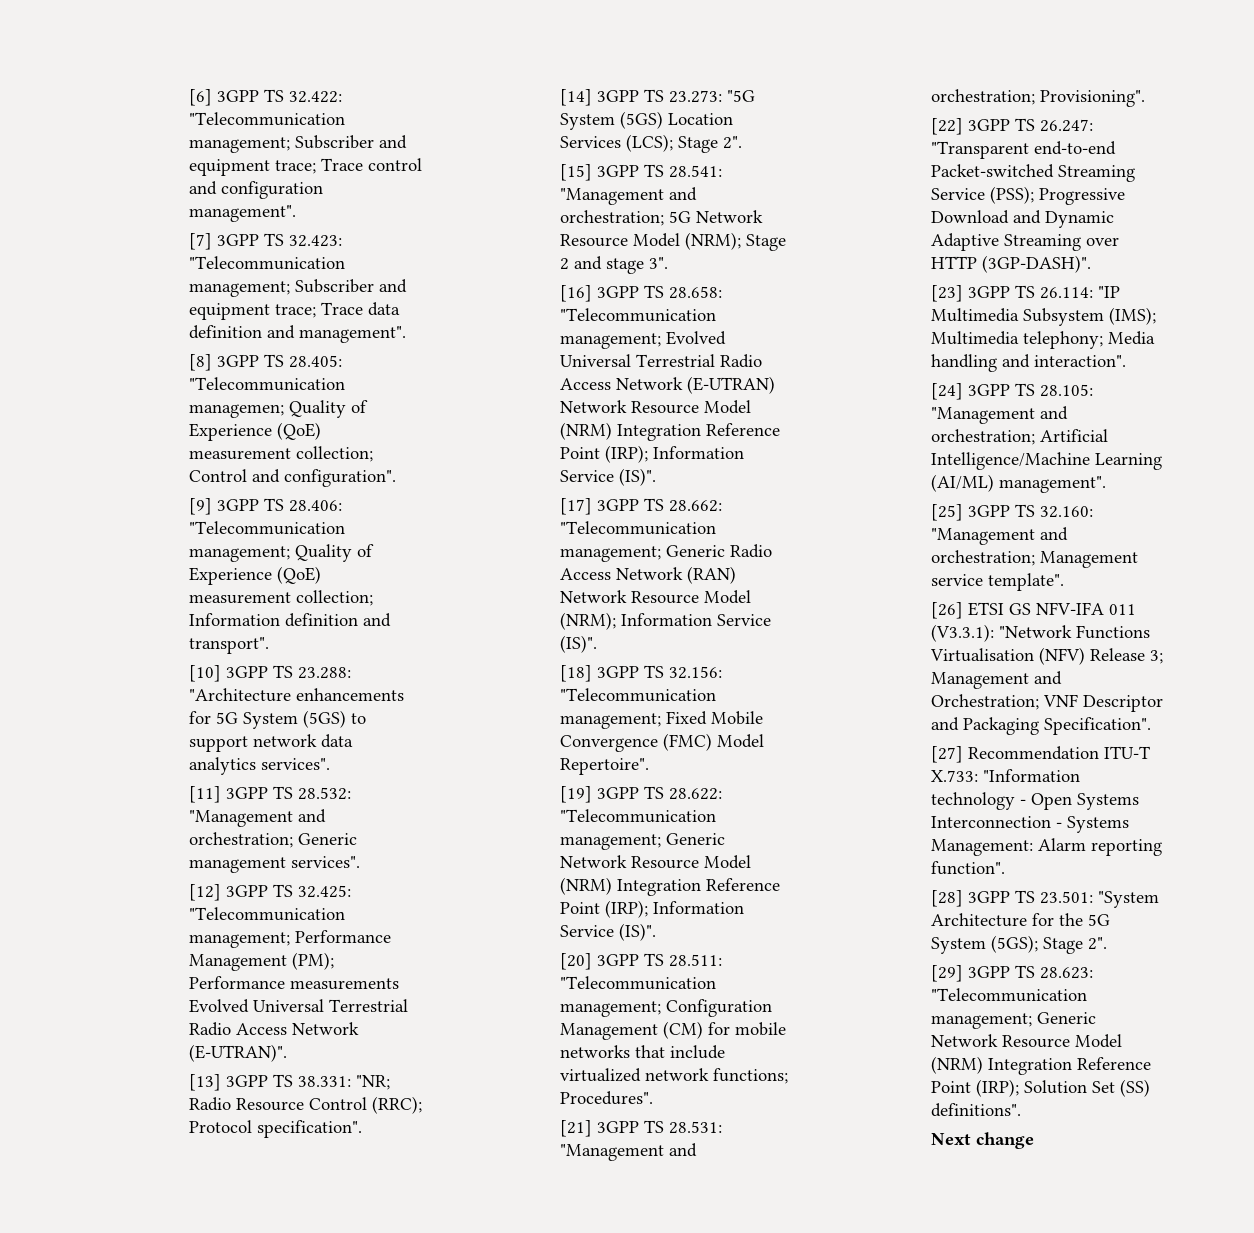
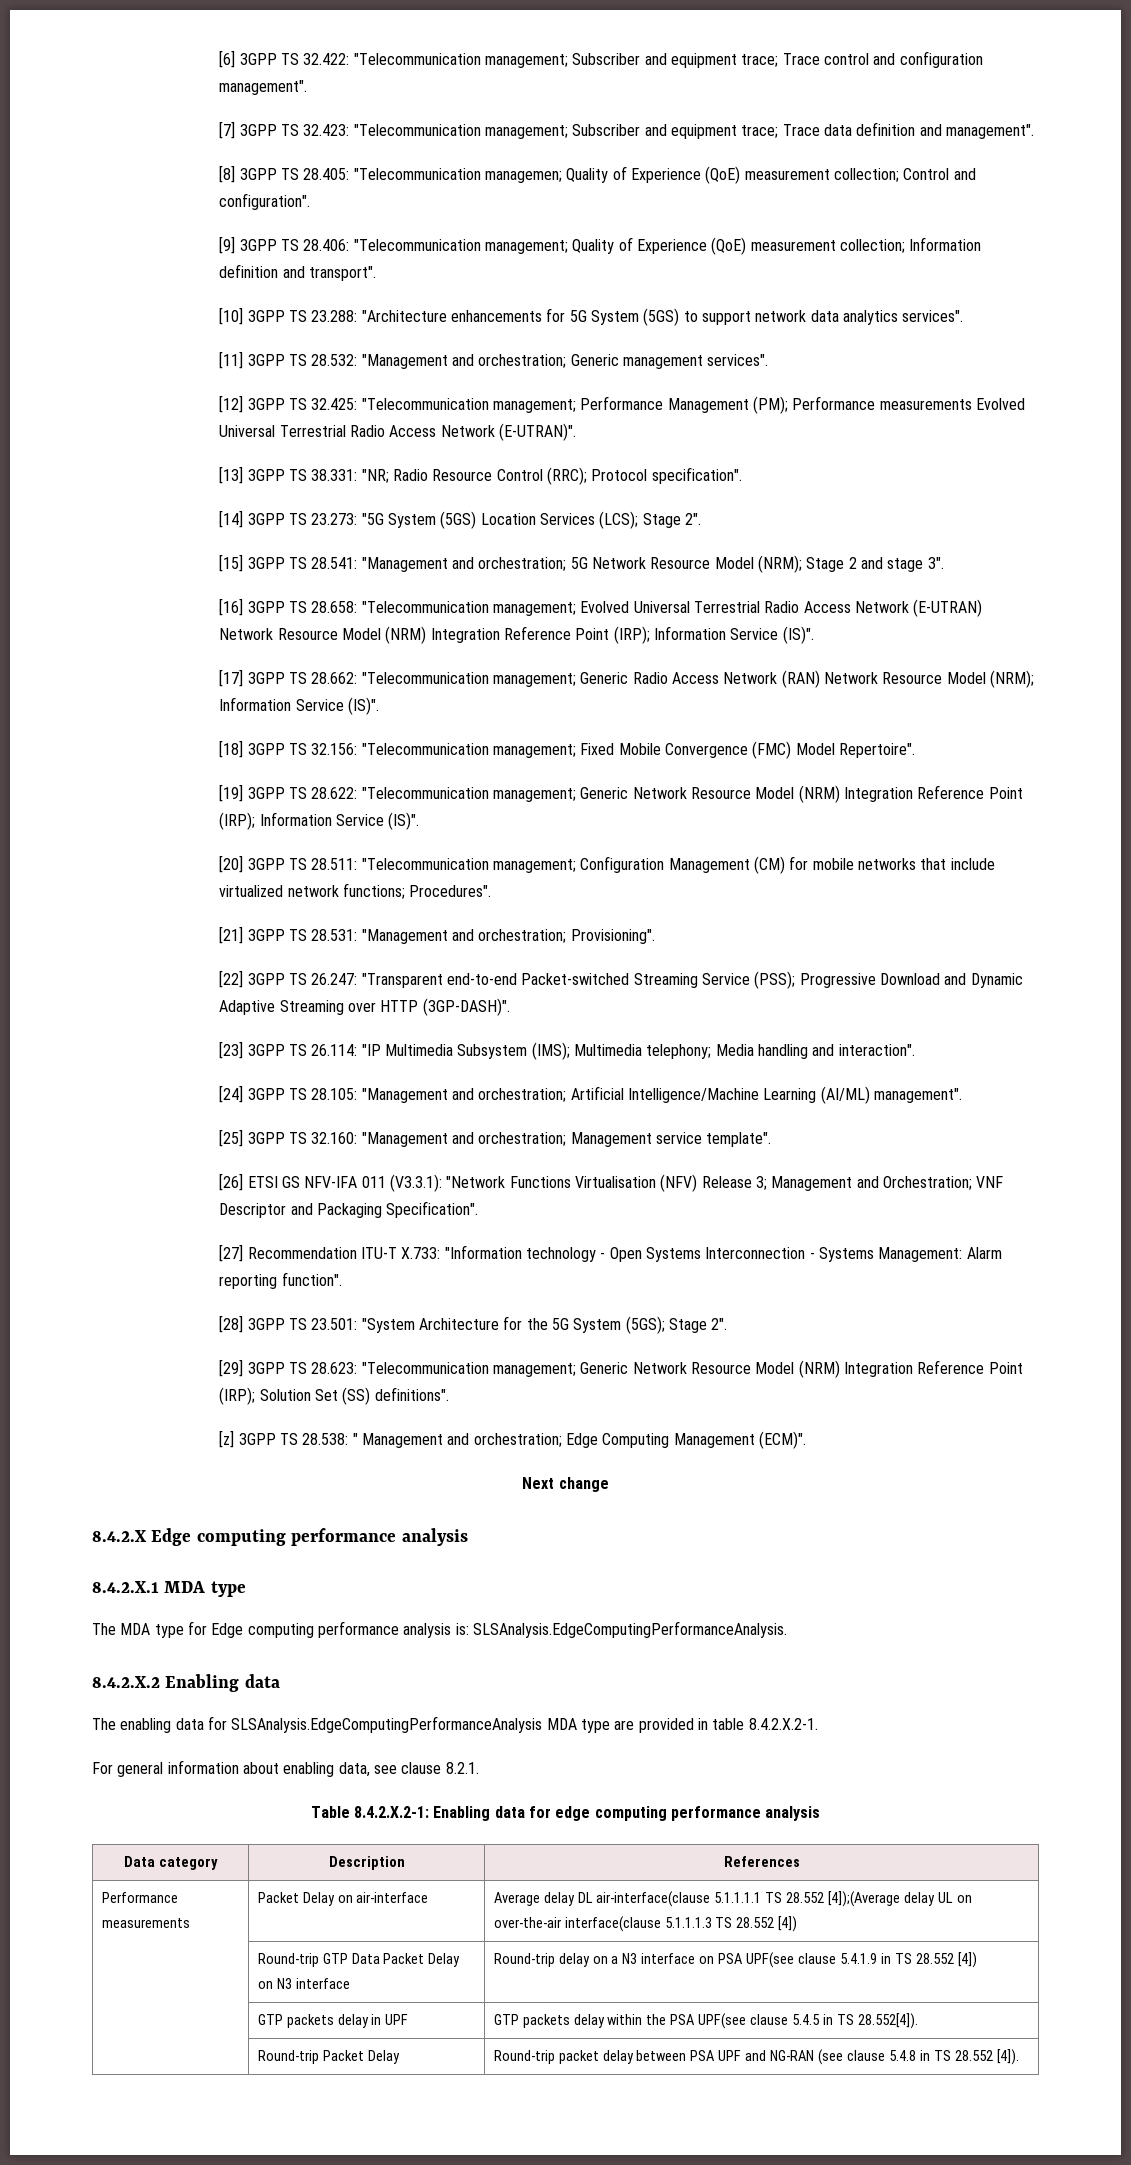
+ [z] 3GPP TS 28.538: " Management and orchestration; Edge Computing Management (ECM)".
  Next change
+ 8.4.2.X Edge computing performance analysis
+ 8.4.2.X.1 MDA type
+ The MDA type for Edge computing performance analysis is: SLSAnalysis.EdgeComputingPerformanceAnalysis.
+ 8.4.2.X.2 Enabling data
+ The enabling data for SLSAnalysis.EdgeComputingPerformanceAnalysis MDA type are provided in table 8.4.2.X.2-1.
+ For general information about enabling data, see clause 8.2.1.
+ Table 8.4.2.X.2-1: Enabling data for edge computing performance analysis
+ Data category | Description | References
+ Performance measurements | Packet Delay on air-interface | Average delay DL air-interface(clause 5.1.1.1.1 TS 28.552 [4]);(Average delay UL on over-the-air interface(clause 5.1.1.1.3 TS 28.552 [4])
+ | Round-trip GTP Data Packet Delay on N3 interface | Round-trip delay on a N3 interface on PSA UPF(see clause 5.4.1.9 in TS 28.552 [4])
+ | GTP packets delay in UPF | GTP packets delay within the PSA UPF(see clause 5.4.5 in TS 28.552[4]).
+ | Round-trip Packet Delay | Round-trip packet delay between PSA UPF and NG-RAN (see clause 5.4.8 in TS 28.552 [4]).

